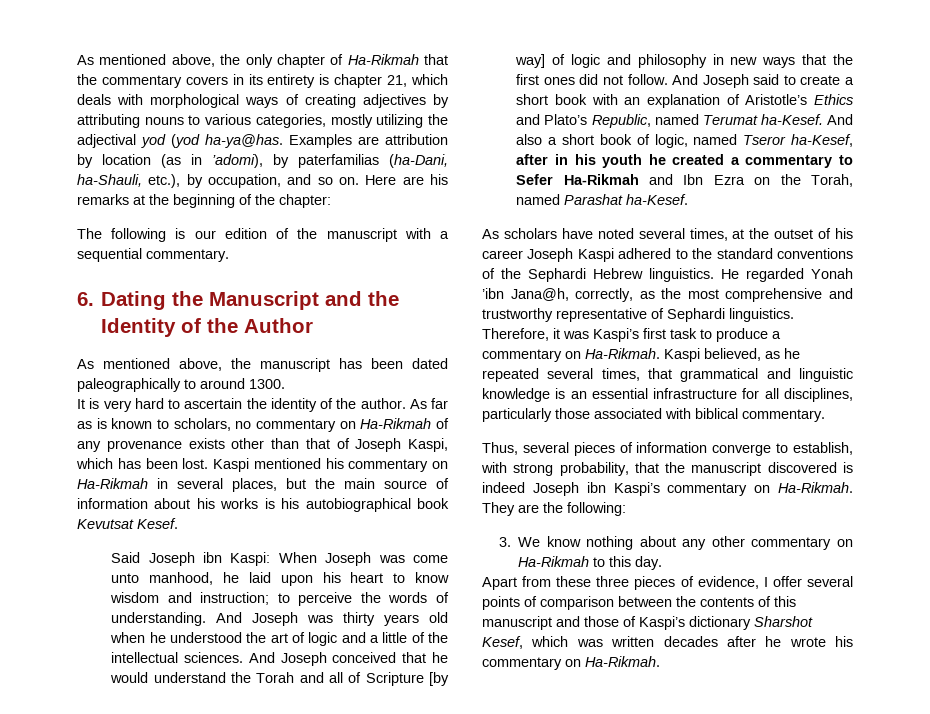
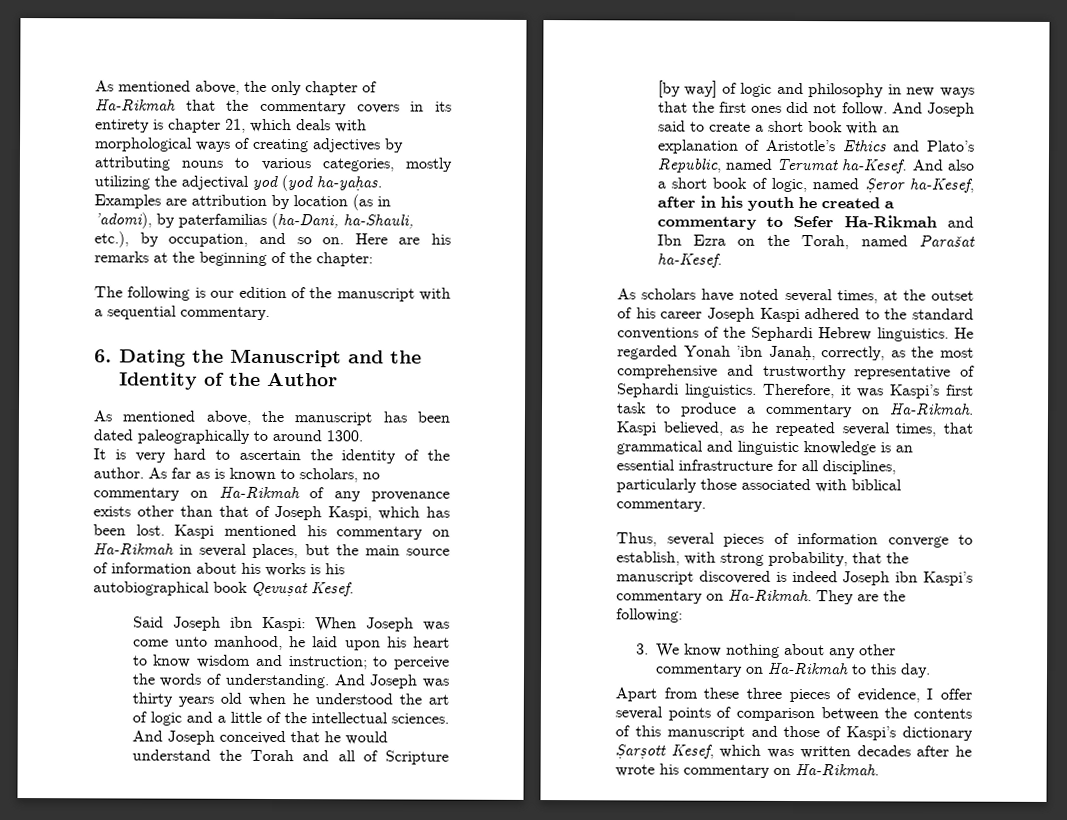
- As mentioned above, the only chapter of Ha-Rikmah that the commentary covers in its entirety is chapter 21, which deals with morphological ways of creating adjectives by attributing nouns to various categories, mostly utilizing the adjectival yod (yod ha-ya@has.
+ As mentioned above, the only chapter of Ha-Rikmah that the commentary covers in its entirety is chapter 21, which deals with morphological ways of creating adjectives by attributing nouns to various categories, mostly utilizing the adjectival yod (yod ha-yaḥas.
- Kaspi mentioned his commentary on Ha-Rikmah in several places, but the main source of information about his works is his autobiographical book Kevutsat Kesef.
+ Kaspi mentioned his commentary on Ha-Rikmah in several places, but the main source of information about his works is his autobiographical book Qevuṣat Kesef.
- And also a short book of logic, named Tseror ha-Kesef, after in his youth he created a commentary to Sefer Ha-Rikmah and Ibn Ezra on the Torah, named Parashat ha-Kesef.
+ And also a short book of logic, named Ṣeror ha-Kesef, after in his youth he created a commentary to Sefer Ha-Rikmah and Ibn Ezra on the Torah, named Parašat ha-Kesef.
- He regarded Yonah ’ibn Jana@h, correctly, as the most comprehensive and trustworthy representative of Sephardi linguistics.
+ He regarded Yonah ’ibn Janaḥ, correctly, as the most comprehensive and trustworthy representative of Sephardi linguistics.
- Apart from these three pieces of evidence, I offer several points of comparison between the contents of this manuscript and those of Kaspi’s dictionary Sharshot Kesef, which was written decades after he wrote his commentary on Ha-Rikmah.
+ Apart from these three pieces of evidence, I offer several points of comparison between the contents of this manuscript and those of Kaspi’s dictionary Ṣarṣott Kesef, which was written decades after he wrote his commentary on Ha-Rikmah.

